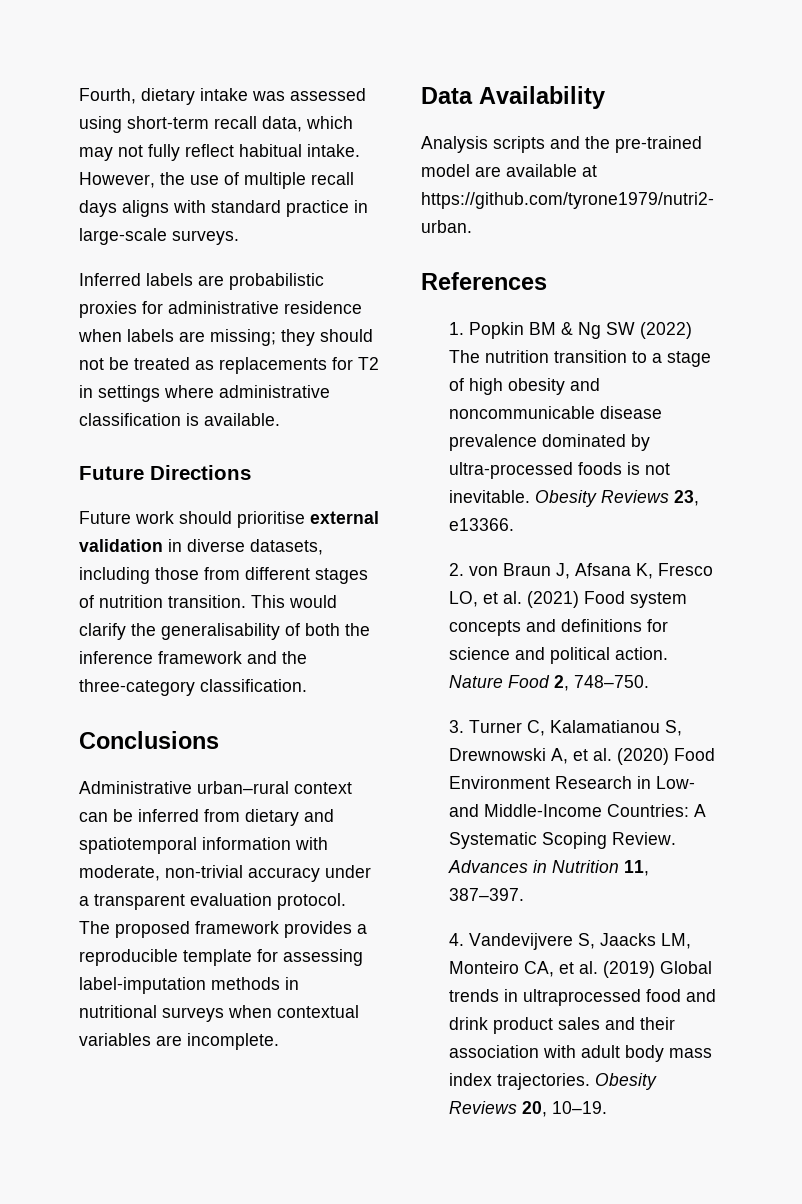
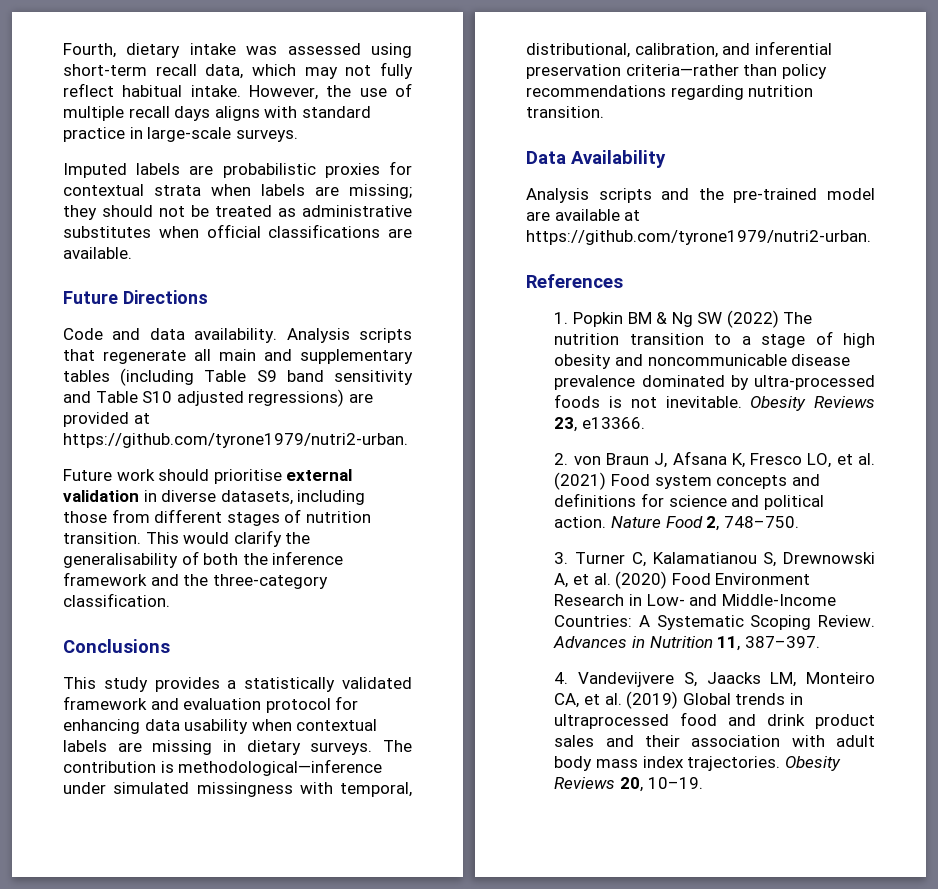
- Inferred labels are probabilistic proxies for administrative residence when labels are missing; they should not be treated as replacements for T2 in settings where administrative classification is available.
+ Imputed labels are probabilistic proxies for contextual strata when labels are missing; they should not be treated as administrative substitutes when official classifications are available.
  Future Directions
+ Code and data availability. Analysis scripts that regenerate all main and supplementary tables (including Table S9 band sensitivity and Table S10 adjusted regressions) are provided at https://github.com/tyrone1979/nutri2-urban.
- Administrative urban–rural context can be inferred from dietary and spatiotemporal information with moderate, non-trivial accuracy under a transparent evaluation protocol. The proposed framework provides a reproducible template for assessing label-imputation methods in nutritional surveys when contextual variables are incomplete.
+ This study provides a statistically validated framework and evaluation protocol for enhancing data usability when contextual labels are missing in dietary surveys. The contribution is methodological—inference under simulated missingness with temporal, distributional, calibration, and inferential preservation criteria—rather than policy recommendations regarding nutrition transition.

